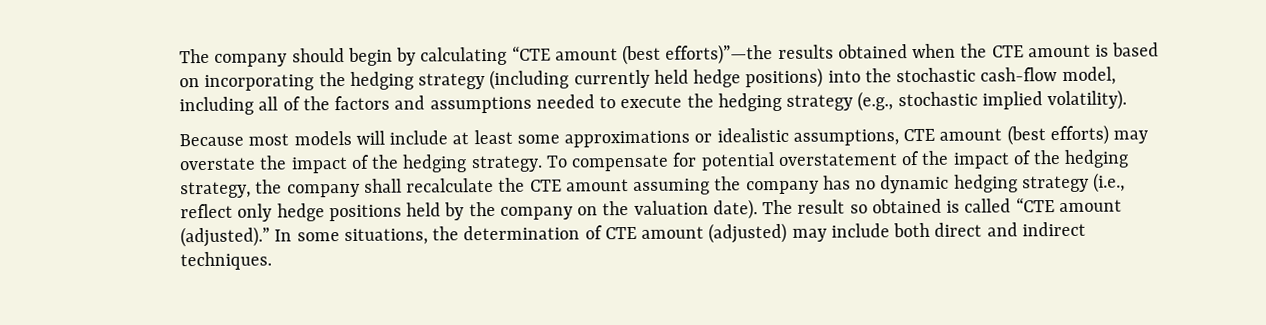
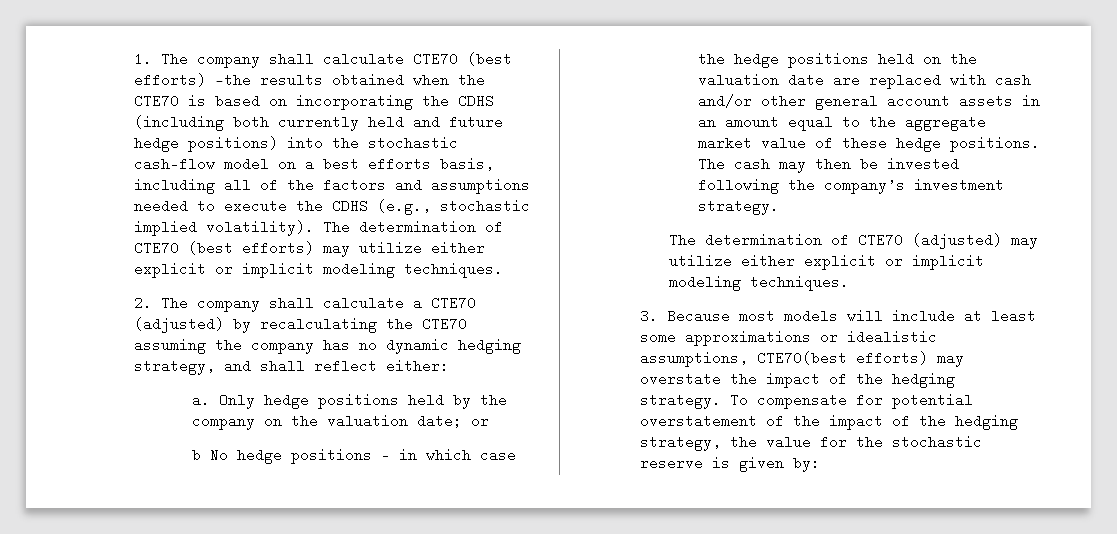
- The company should begin by calculating “CTE amount (best efforts)”—the results obtained when the CTE amount is based on incorporating the hedging strategy (including currently held hedge positions) into the stochastic cash-flow model, including all of the factors and assumptions needed to execute the hedging strategy (e.g., stochastic implied volatility).
- Because most models will include at least some approximations or idealistic assumptions, CTE amount (best efforts) may overstate the impact of the hedging strategy.
+ 1. The company shall calculate CTE70 (best efforts) —the results obtained when the CTE70 is based on incorporating the CDHS (including both currently held and future hedge positions) into the stochastic cash-flow model on a best efforts basis, including all of the factors and assumptions needed to execute the CDHS (e.g., stochastic implied volatility). The determination of CTE70 (best efforts) may utilize either explicit or implicit modeling techniques.
+ 2. The company shall calculate a CTE70 (adjusted) by recalculating the CTE70 assuming the company has no dynamic hedging strategy, and shall reflect either:
+ a. Only hedge positions held by the company on the valuation date; or
+ b No hedge positions – in which case the hedge positions held on the valuation date are replaced with cash and/or other general account assets in an amount equal to the aggregate market value of these hedge positions. The cash may then be invested following the company’s investment strategy.
+ The determination of CTE70 (adjusted) may utilize either explicit or implicit modeling techniques.
+ 3. Because most models will include at least some approximations or idealistic assumptions, CTE70(best efforts) may overstate the impact of the hedging strategy.
- To compensate for potential overstatement of the impact of the hedging strategy, the company shall recalculate the CTE amount assuming the company has no dynamic hedging strategy (i.e., reflect only hedge positions held by the company on the valuation date). The result so obtained is called “CTE amount (adjusted).” In some situations, the determination of CTE amount (adjusted) may include both direct and indirect techniques.
+ To compensate for potential overstatement of the impact of the hedging strategy, the value for the stochastic reserve is given by:

